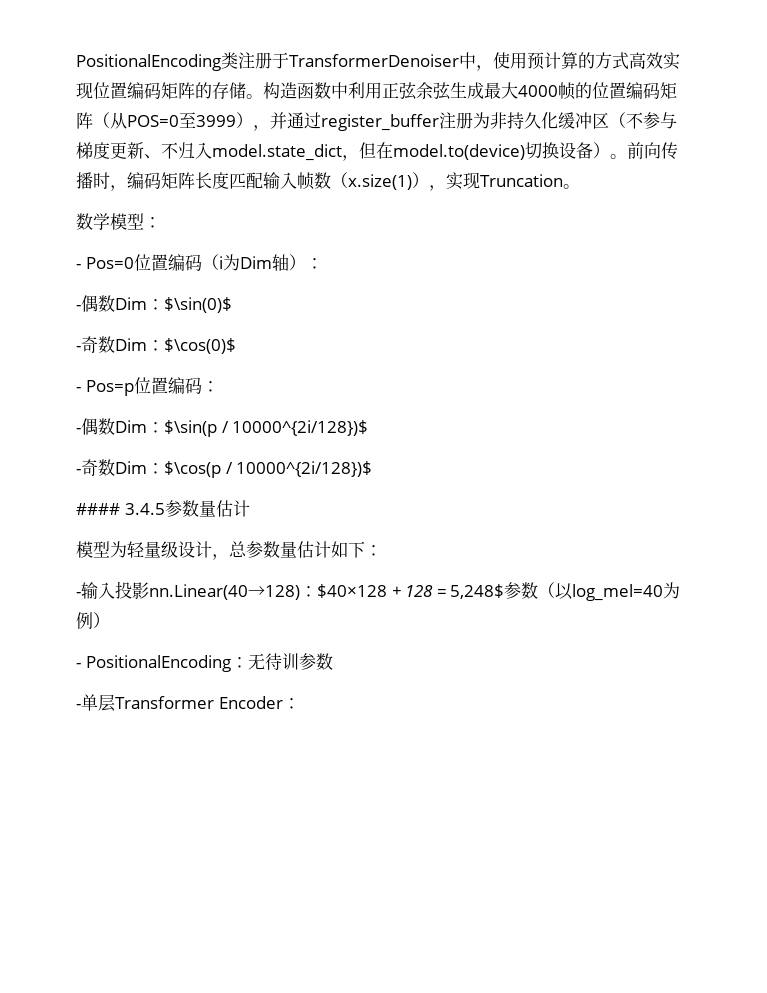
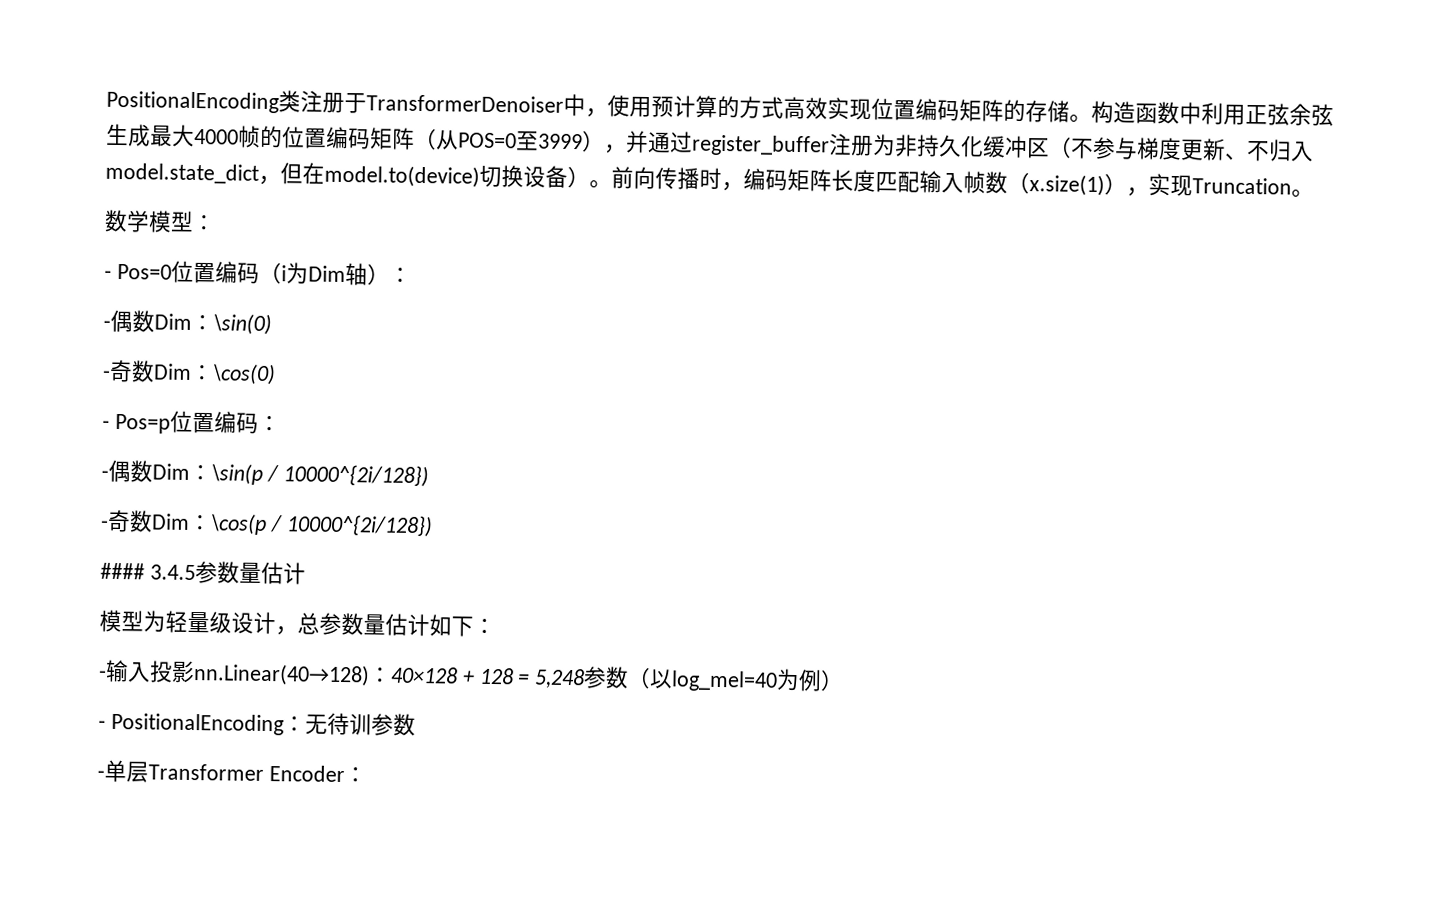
- -偶数Dim：$\sin(0)$
- -奇数Dim：$\cos(0)$
+ -偶数Dim：\sin(0)
+ -奇数Dim：\cos(0)
- -偶数Dim：$\sin(p / 10000^{2i/128})$
- -奇数Dim：$\cos(p / 10000^{2i/128})$
+ -偶数Dim：\sin(p / 10000^{2i/128})
+ -奇数Dim：\cos(p / 10000^{2i/128})
- -输入投影nn.Linear(40→128)：$40×128 + 128 = 5,248$参数（以log_mel=40为例）
+ -输入投影nn.Linear(40→128)：40×128 + 128 = 5,248参数（以log_mel=40为例）

